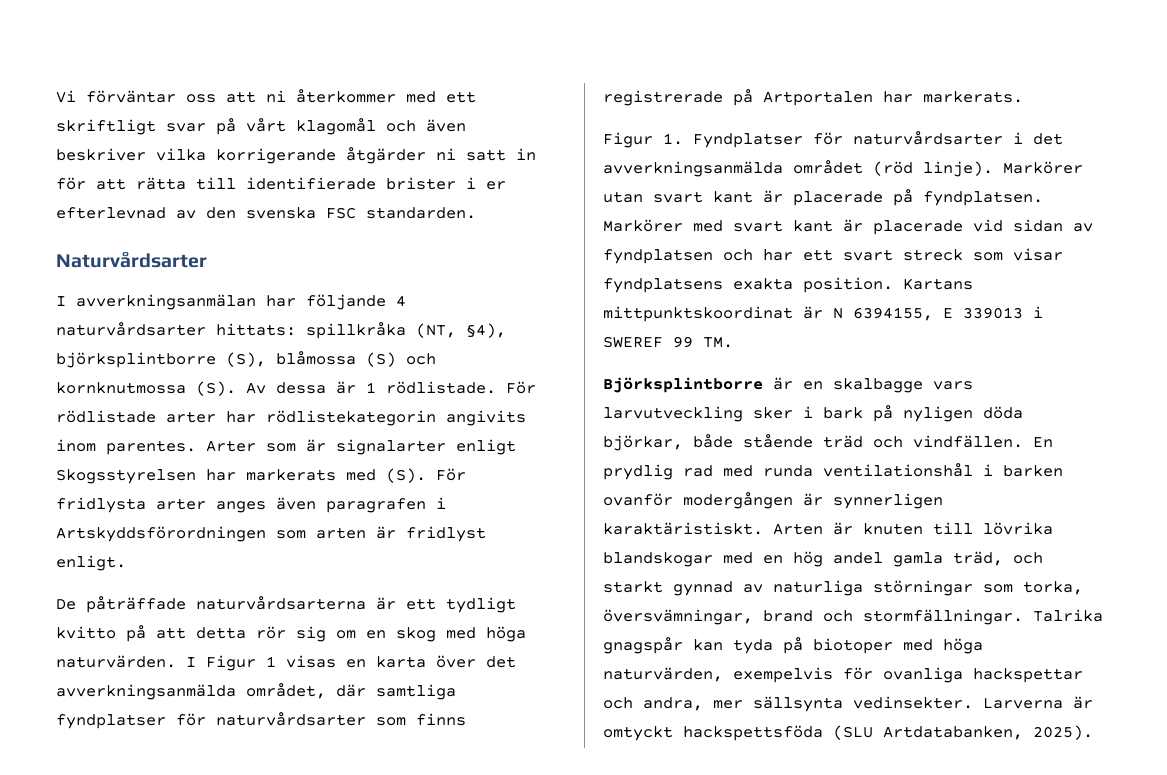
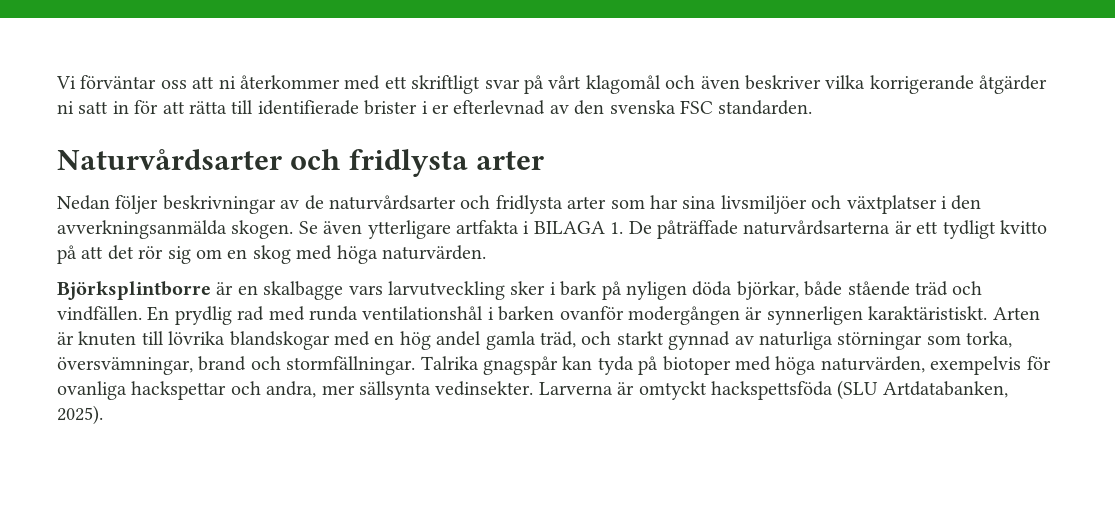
- Naturvårdsarter
- I avverkningsanmälan har följande 4 naturvårdsarter hittats: spillkråka (NT, §4), björksplintborre (S), blåmossa (S) och kornknutmossa (S). Av dessa är 1 rödlistade. För rödlistade arter har rödlistekategorin angivits inom parentes. Arter som är signalarter enligt Skogsstyrelsen har markerats med (S). För fridlysta arter anges även paragrafen i Artskyddsförordningen som arten är fridlyst enligt.
- De påträffade naturvårdsarterna är ett tydligt kvitto på att detta rör sig om en skog med höga naturvärden. I Figur 1 visas en karta över det avverkningsanmälda området, där samtliga fyndplatser för naturvårdsarter som finns registrerade på Artportalen har markerats.
- Figur 1. Fyndplatser för naturvårdsarter i det avverkningsanmälda området (röd linje). Markörer utan svart kant är placerade på fyndplatsen. Markörer med svart kant är placerade vid sidan av fyndplatsen och har ett svart streck som visar fyndplatsens exakta position. Kartans mittpunktskoordinat är N 6394155, E 339013 i SWEREF 99 TM.
+ Naturvårdsarter och fridlysta arter
+ Nedan följer beskrivningar av de naturvårdsarter och fridlysta arter som har sina livsmiljöer och växtplatser i den avverkningsanmälda skogen. Se även ytterligare artfakta i BILAGA 1. De påträffade naturvårdsarterna är ett tydligt kvitto på att det rör sig om en skog med höga naturvärden.

